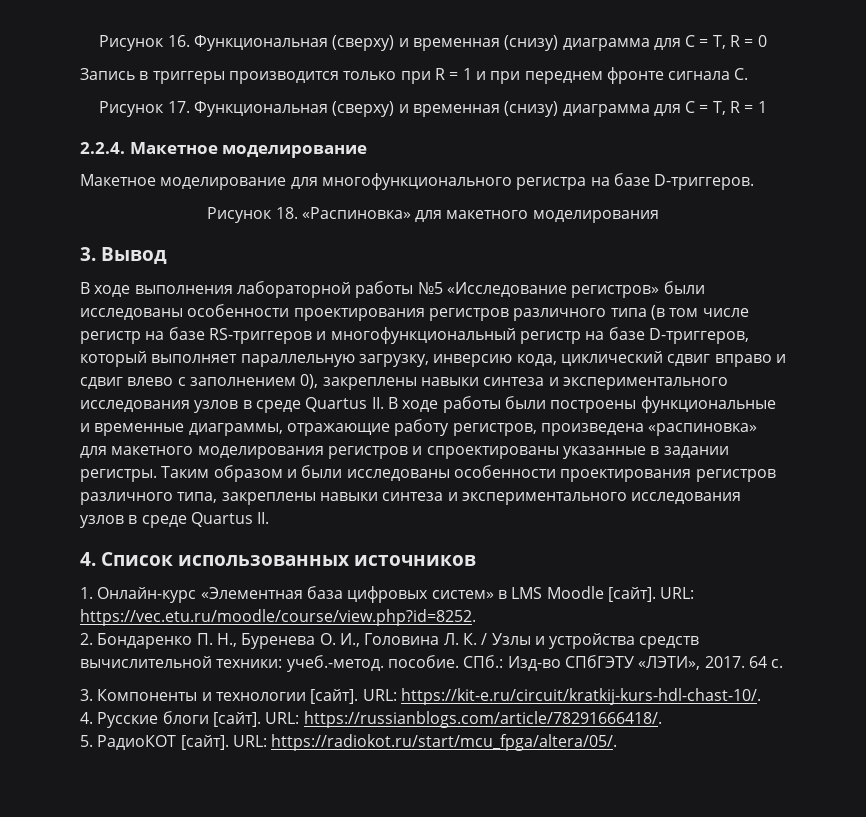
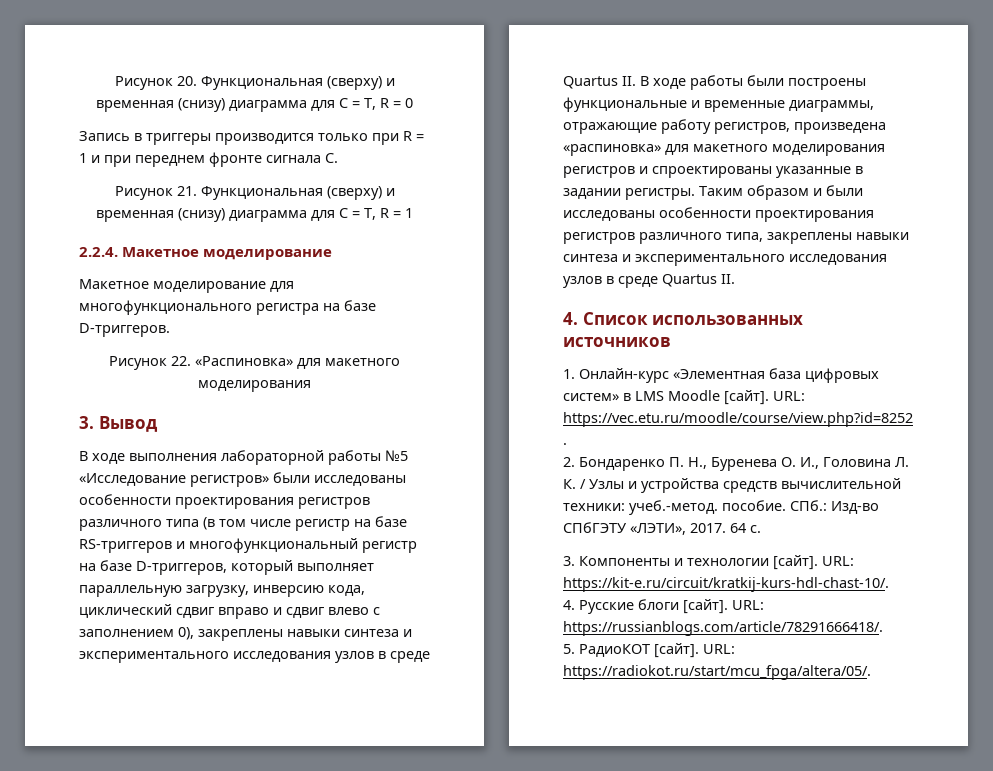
- Рисунок 16. Функциональная (сверху) и временная (снизу) диаграмма для C = T, R = 0
+ Рисунок 20. Функциональная (сверху) и временная (снизу) диаграмма для C = T, R = 0
- Рисунок 17. Функциональная (сверху) и временная (снизу) диаграмма для C = T, R = 1
+ Рисунок 21. Функциональная (сверху) и временная (снизу) диаграмма для C = T, R = 1
- Рисунок 18. «Распиновка» для макетного моделирования
+ Рисунок 22. «Распиновка» для макетного моделирования

